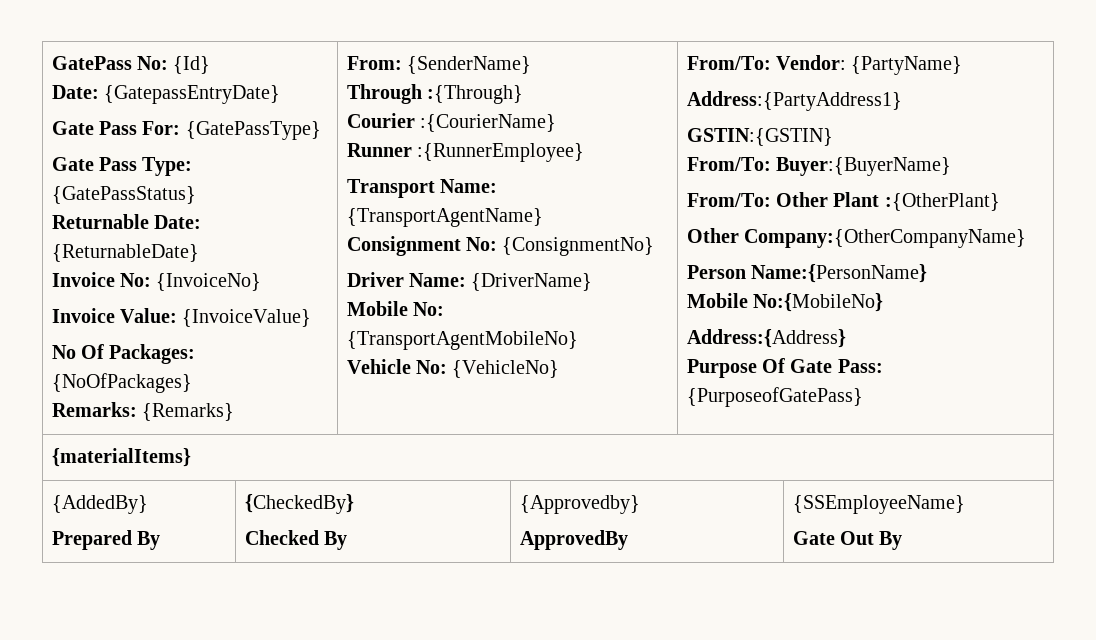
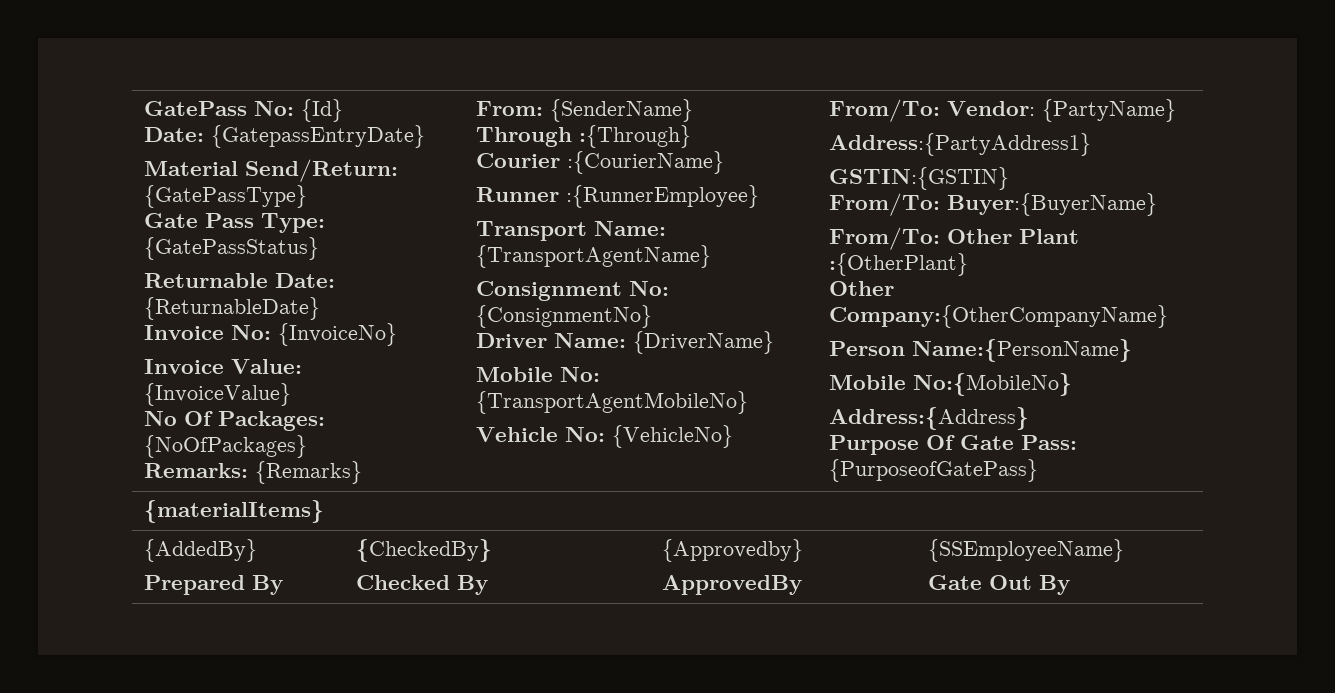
- Gate Pass For: {GatePassType}
+ Material Send/Return: {GatePassType}

